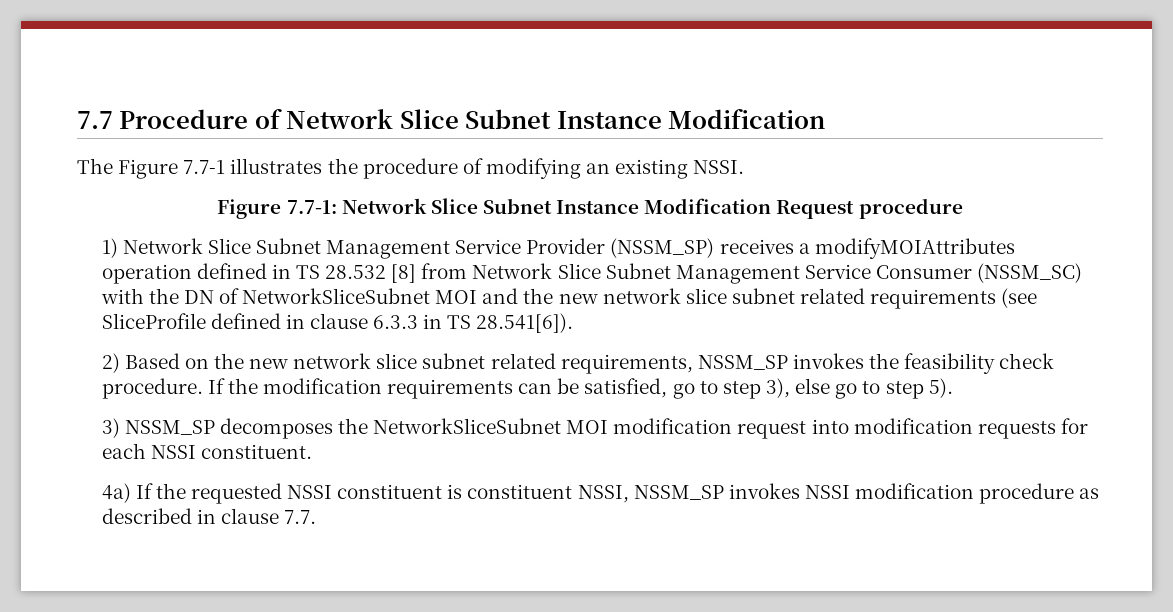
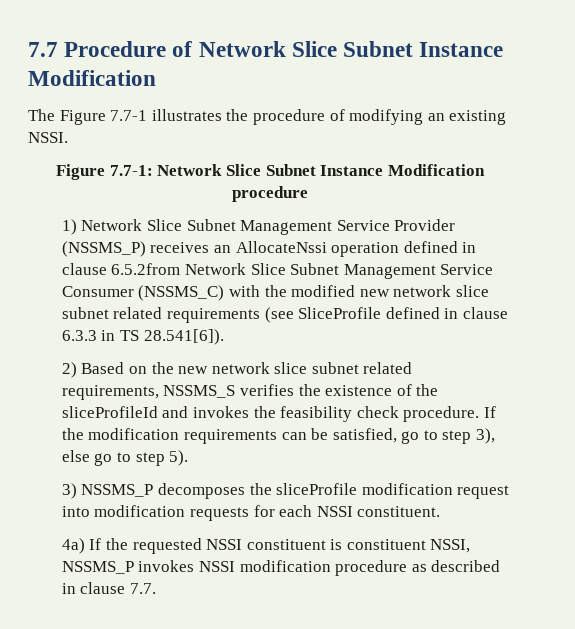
- Figure 7.7-1: Network Slice Subnet Instance Modification Request procedure
+ Figure 7.7-1: Network Slice Subnet Instance Modification procedure
- 1) Network Slice Subnet Management Service Provider (NSSM_SP) receives a modifyMOIAttributes operation defined in TS 28.532 [8] from Network Slice Subnet Management Service Consumer (NSSM_SC) with the DN of NetworkSliceSubnet MOI and the new network slice subnet related requirements (see SliceProfile defined in clause 6.3.3 in TS 28.541[6]).
+ 1) Network Slice Subnet Management Service Provider (NSSMS_P) receives an AllocateNssi operation defined in clause 6.5.2from Network Slice Subnet Management Service Consumer (NSSMS_C) with the modified new network slice subnet related requirements (see SliceProfile defined in clause 6.3.3 in TS 28.541[6]).
- 2) Based on the new network slice subnet related requirements, NSSM_SP invokes the feasibility check procedure.
+ 2) Based on the new network slice subnet related requirements, NSSMS_S verifies the existence of the sliceProfileId and invokes the feasibility check procedure.
- 3) NSSM_SP decomposes the NetworkSliceSubnet MOI modification request into modification requests for each NSSI constituent.
+ 3) NSSMS_P decomposes the sliceProfile modification request into modification requests for each NSSI constituent.
- 4a) If the requested NSSI constituent is constituent NSSI, NSSM_SP invokes NSSI modification procedure as described in clause 7.7.
+ 4a) If the requested NSSI constituent is constituent NSSI, NSSMS_P invokes NSSI modification procedure as described in clause 7.7.

